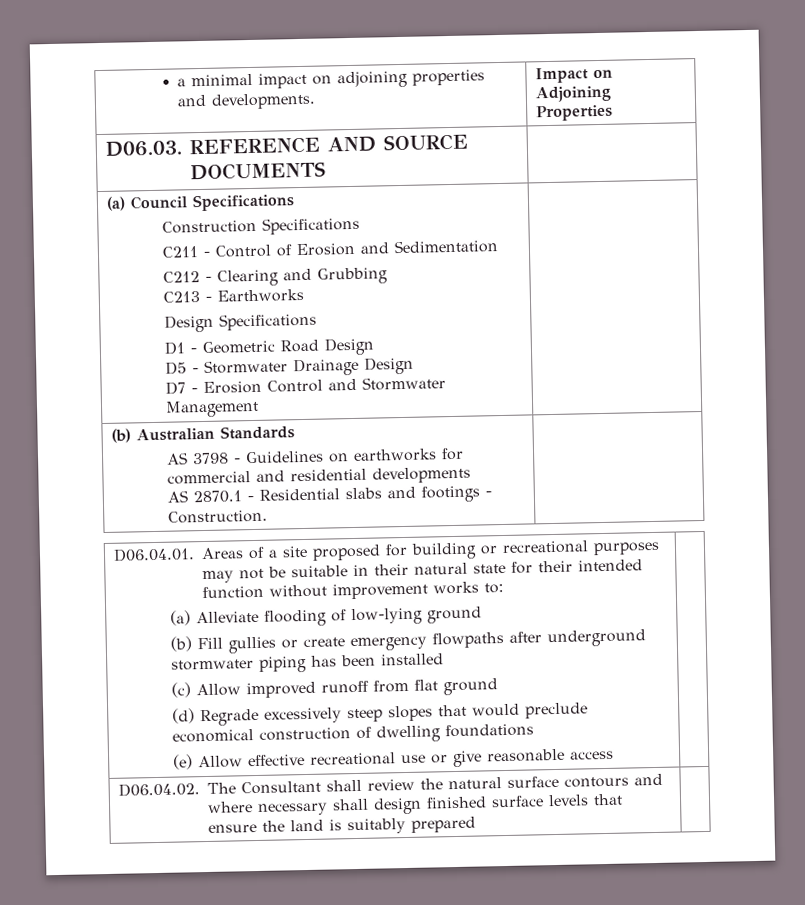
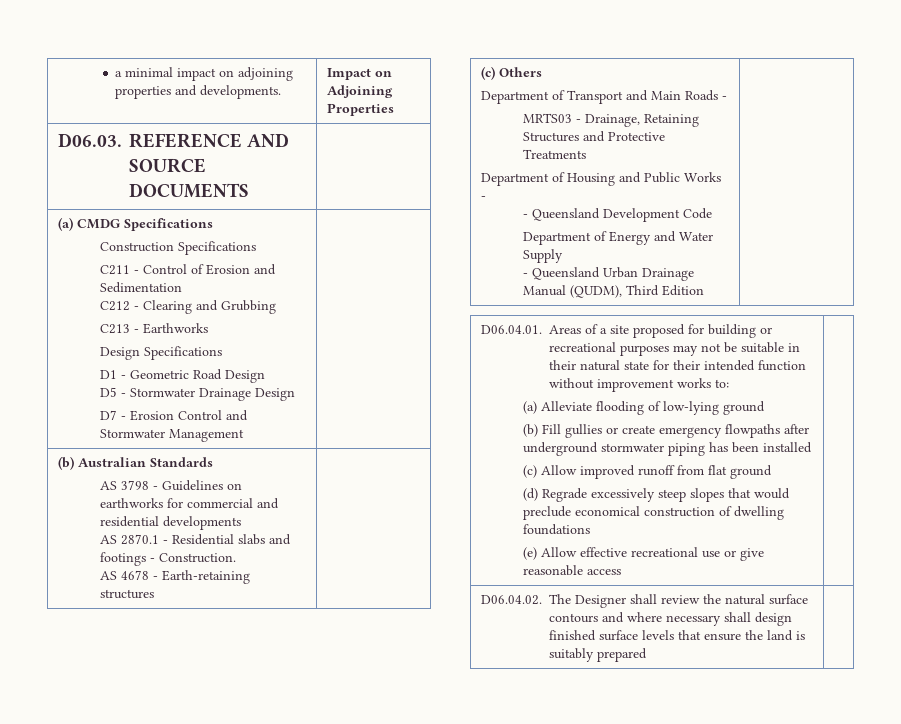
- (a) Council Specifications
+ (a) CMDG Specifications
  (b) Australian Standards
  AS 3798 - Guidelines on earthworks for commercial and residential developments
- AS 2870.1 - Residential slabs and footings - Construction. |
+ AS 2870.1 - Residential slabs and footings - Construction.
+ AS 4678 - Earth-retaining structures |
+ (c) Others
+ Department of Transport and Main Roads -
+ MRTS03 - Drainage, Retaining Structures and Protective Treatments
+ Department of Housing and Public Works -
+ - Queensland Development Code
+ Department of Energy and Water Supply
+ - Queensland Urban Drainage Manual (QUDM), Third Edition
- D06.04.02. The Consultant shall review the natural surface contours and where necessary shall design finished surface levels that ensure the land is suitably prepared |
+ D06.04.02. The Designer shall review the natural surface contours and where necessary shall design finished surface levels that ensure the land is suitably prepared |

